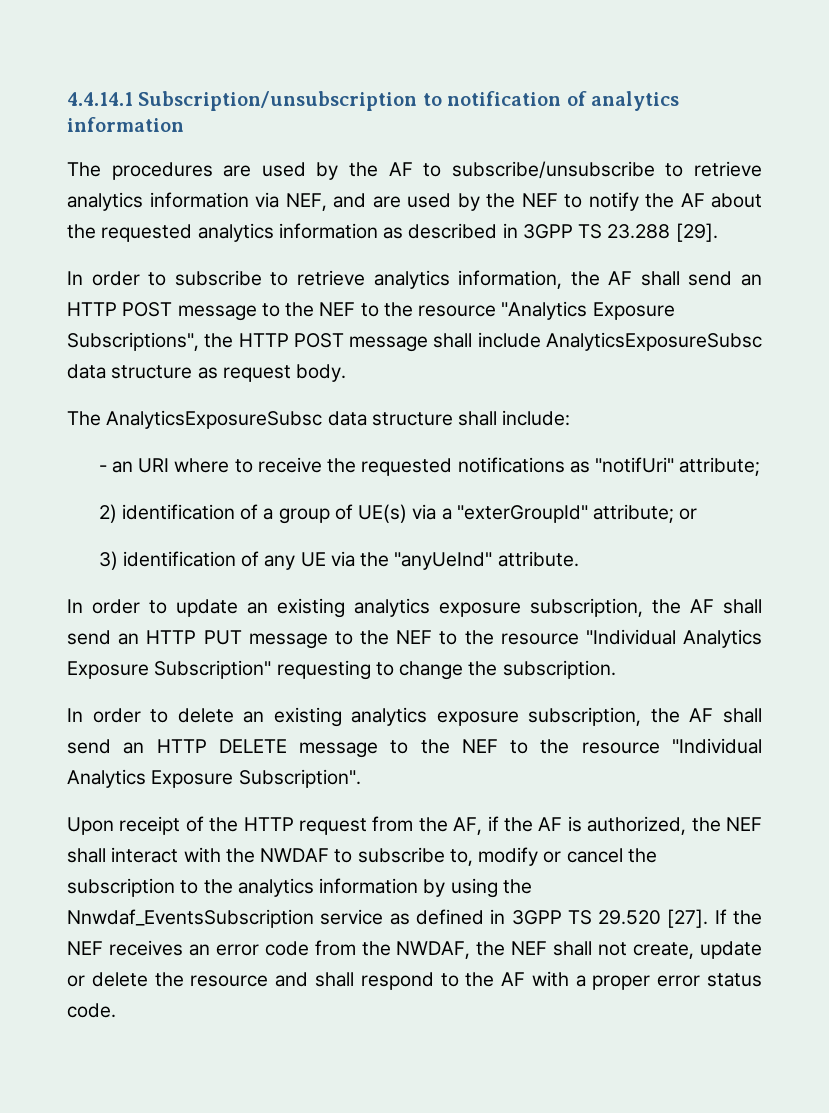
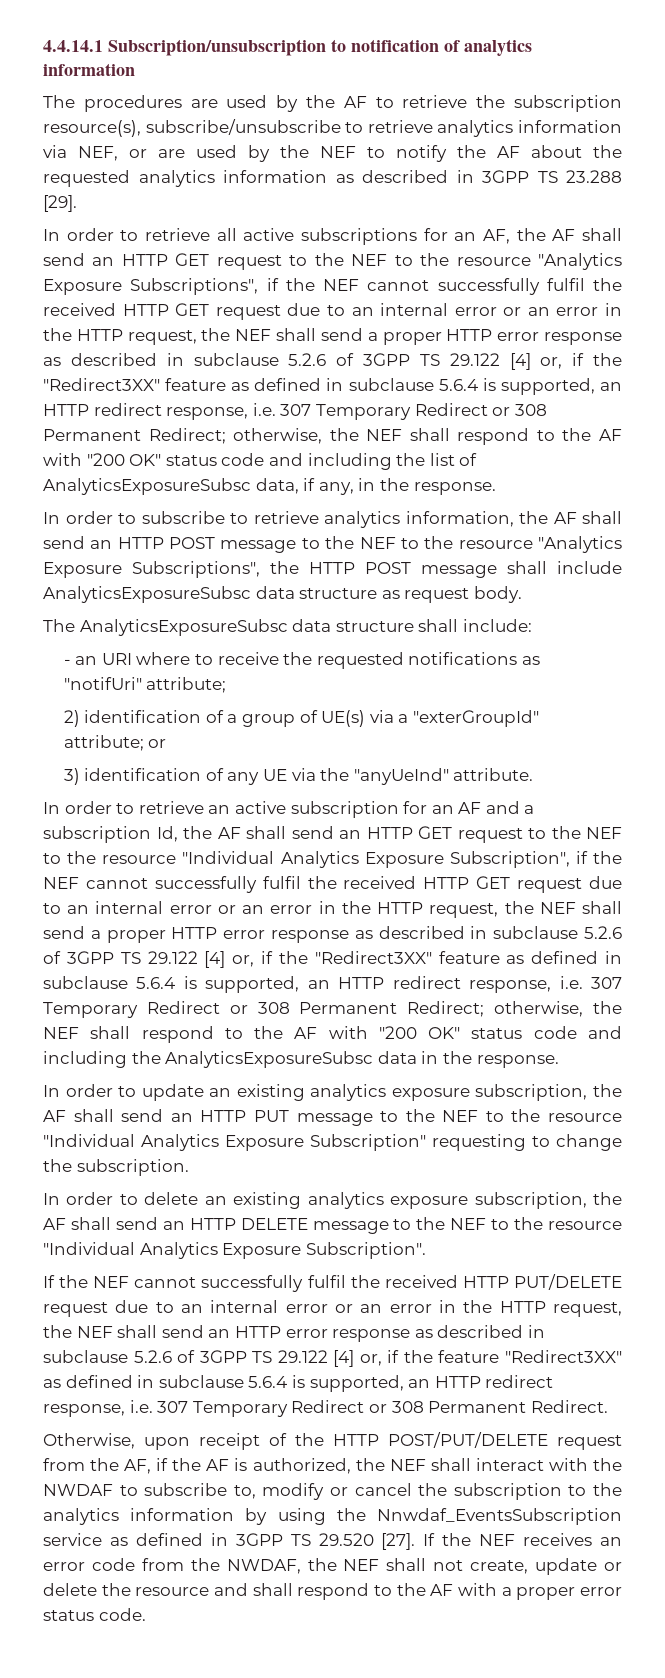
- The procedures are used by the AF to subscribe/unsubscribe to retrieve analytics information via NEF, and are used by the NEF to notify the AF about the requested analytics information as described in 3GPP TS 23.288 [29].
+ The procedures are used by the AF to retrieve the subscription resource(s), subscribe/unsubscribe to retrieve analytics information via NEF, or are used by the NEF to notify the AF about the requested analytics information as described in 3GPP TS 23.288 [29].
+ In order to retrieve all active subscriptions for an AF, the AF shall send an HTTP GET request to the NEF to the resource "Analytics Exposure Subscriptions", if the NEF cannot successfully fulfil the received HTTP GET request due to an internal error or an error in the HTTP request, the NEF shall send a proper HTTP error response as described in subclause 5.2.6 of 3GPP TS 29.122 [4] or, if the "Redirect3XX" feature as defined in subclause 5.6.4 is supported, an HTTP redirect response, i.e. 307 Temporary Redirect or 308 Permanent Redirect; otherwise, the NEF shall respond to the AF with "200 OK" status code and including the list of AnalyticsExposureSubsc data, if any, in the response.
+ In order to retrieve an active subscription for an AF and a subscription Id, the AF shall send an HTTP GET request to the NEF to the resource "Individual Analytics Exposure Subscription", if the NEF cannot successfully fulfil the received HTTP GET request due to an internal error or an error in the HTTP request, the NEF shall send a proper HTTP error response as described in subclause 5.2.6 of 3GPP TS 29.122 [4] or, if the "Redirect3XX" feature as defined in subclause 5.6.4 is supported, an HTTP redirect response, i.e. 307 Temporary Redirect or 308 Permanent Redirect; otherwise, the NEF shall respond to the AF with "200 OK" status code and including the AnalyticsExposureSubsc data in the response.
- Upon receipt of the HTTP request from the AF, if the AF is authorized, the NEF shall interact with the NWDAF to subscribe to, modify or cancel the subscription to the analytics information by using the Nnwdaf_EventsSubscription service as defined in 3GPP TS 29.520 [27].
+ If the NEF cannot successfully fulfil the received HTTP PUT/DELETE request due to an internal error or an error in the HTTP request, the NEF shall send an HTTP error response as described in subclause 5.2.6 of 3GPP TS 29.122 [4] or, if the feature "Redirect3XX" as defined in subclause 5.6.4 is supported, an HTTP redirect response, i.e. 307 Temporary Redirect or 308 Permanent Redirect.
+ Otherwise, upon receipt of the HTTP POST/PUT/DELETE request from the AF, if the AF is authorized, the NEF shall interact with the NWDAF to subscribe to, modify or cancel the subscription to the analytics information by using the Nnwdaf_EventsSubscription service as defined in 3GPP TS 29.520 [27].

